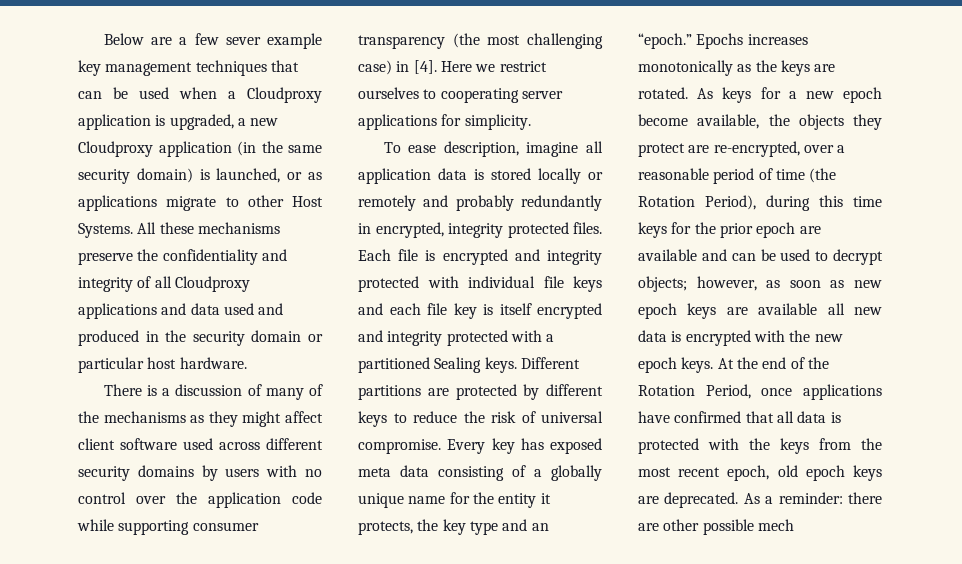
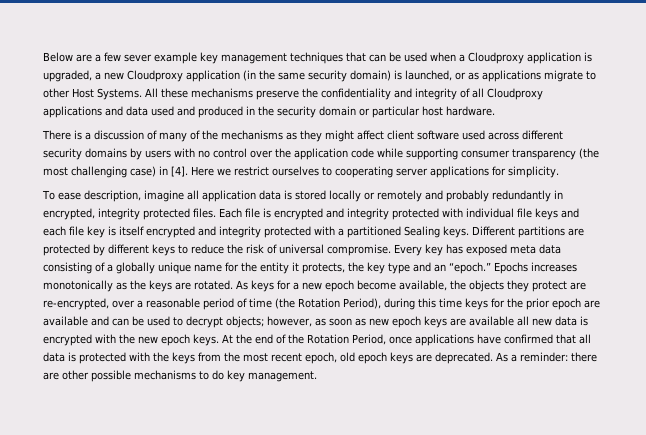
- As a reminder: there are other possible mech
+ As a reminder: there are other possible mechanisms to do key management.

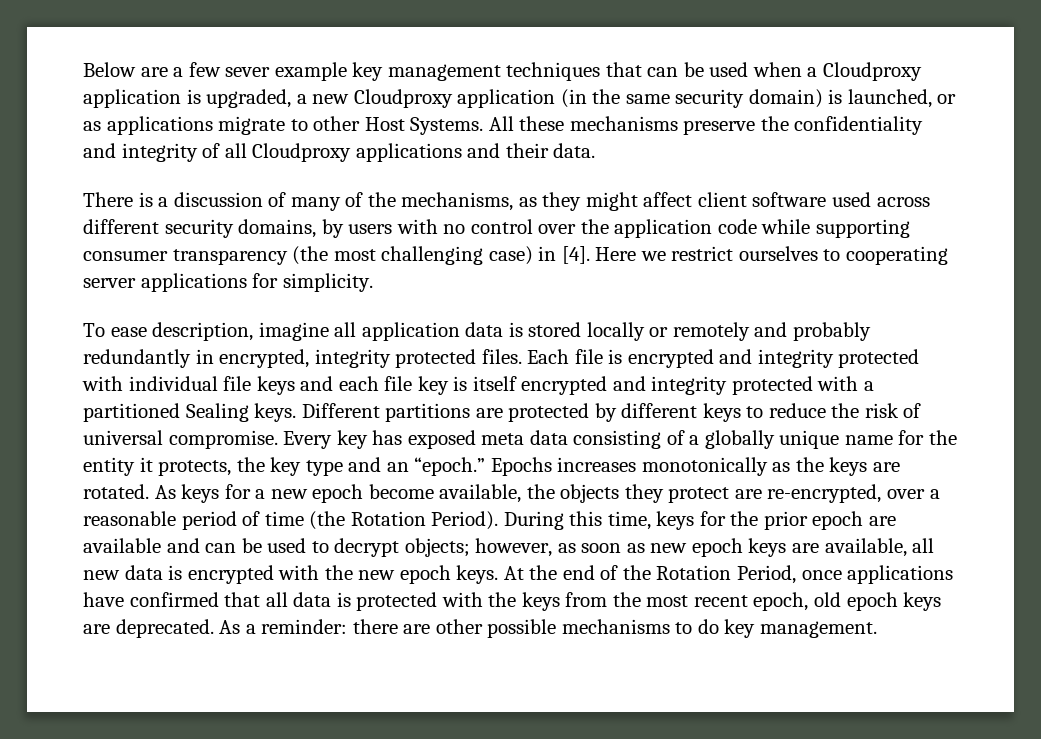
- All these mechanisms preserve the confidentiality and integrity of all Cloudproxy applications and data used and produced in the security domain or particular host hardware.
+ All these mechanisms preserve the confidentiality and integrity of all Cloudproxy applications and their data.
- There is a discussion of many of the mechanisms as they might affect client software used across different security domains by users with no control over the application code while supporting consumer transparency (the most challenging case) in [4].
+ There is a discussion of many of the mechanisms, as they might affect client software used across different security domains, by users with no control over the application code while supporting consumer transparency (the most challenging case) in [4].
- As keys for a new epoch become available, the objects they protect are re-encrypted, over a reasonable period of time (the Rotation Period), during this time keys for the prior epoch are available and can be used to decrypt objects; however, as soon as new epoch keys are available all new data is encrypted with the new epoch keys.
+ As keys for a new epoch become available, the objects they protect are re-encrypted, over a reasonable period of time (the Rotation Period). During this time, keys for the prior epoch are available and can be used to decrypt objects; however, as soon as new epoch keys are available, all new data is encrypted with the new epoch keys.

